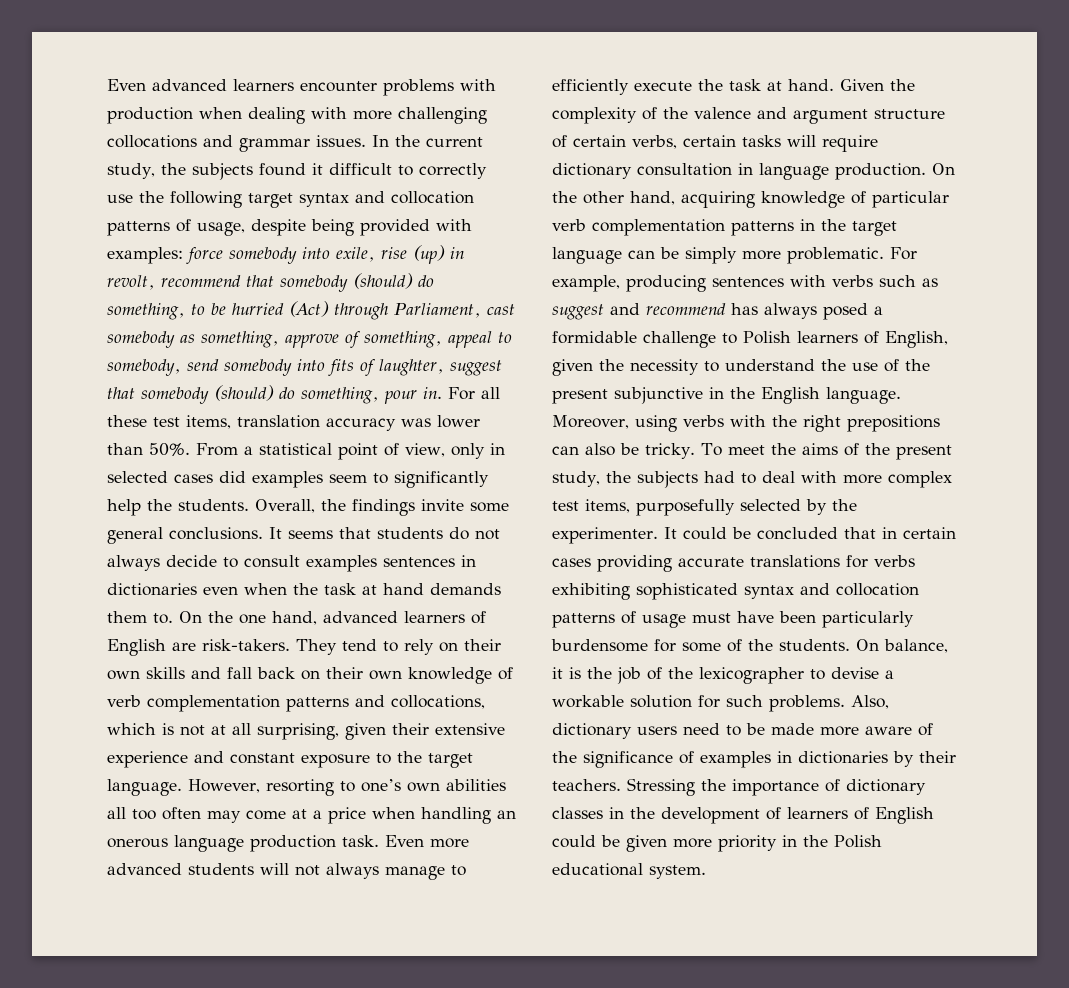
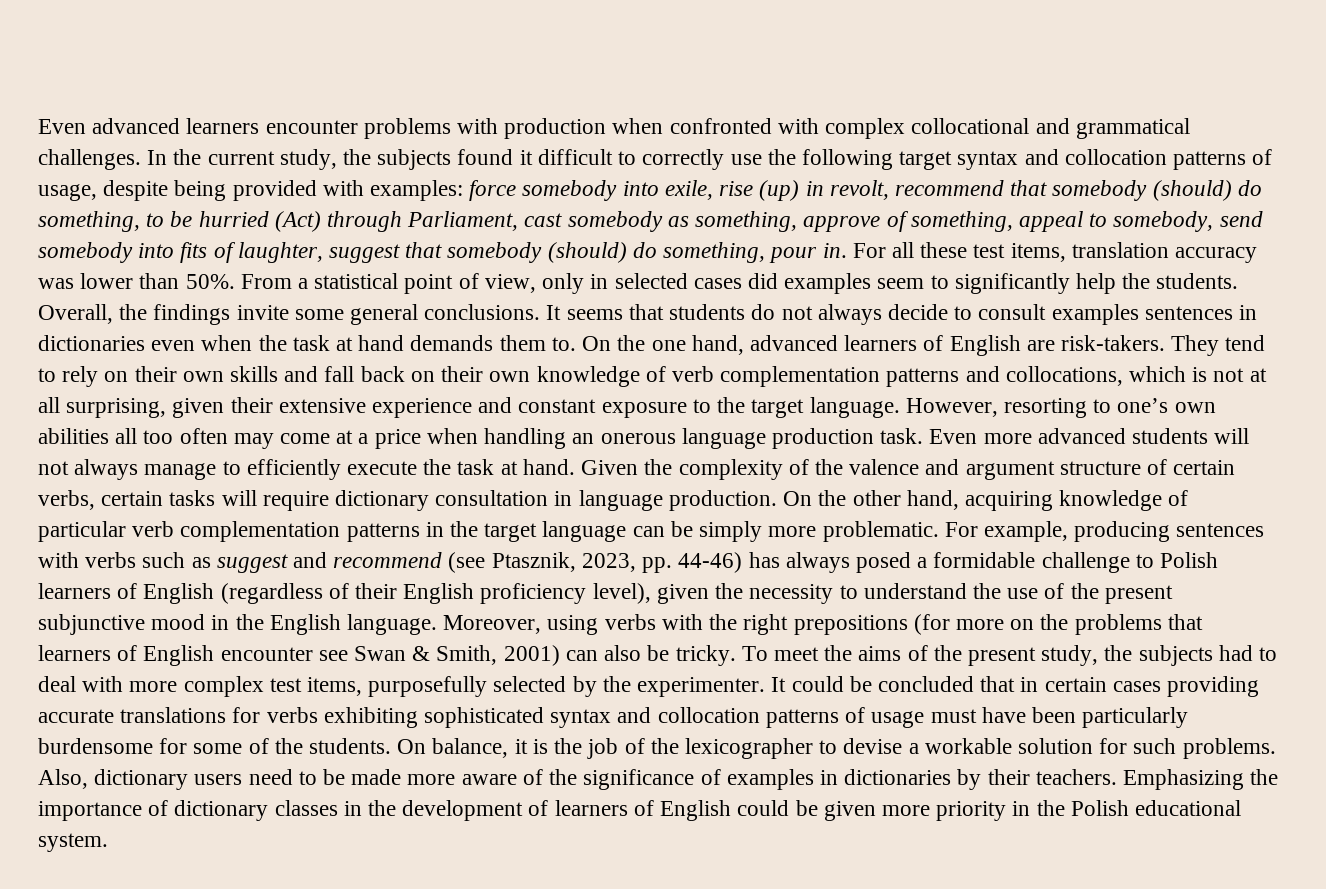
- Even advanced learners encounter problems with production when dealing with more challenging collocations and grammar issues.
+ Even advanced learners encounter problems with production when confronted with complex collocational and grammatical challenges.
- For example, producing sentences with verbs such as suggest and recommend has always posed a formidable challenge to Polish learners of English, given the necessity to understand the use of the present subjunctive in the English language.
+ For example, producing sentences with verbs such as suggest and recommend (see Ptasznik, 2023, pp. 44-46) has always posed a formidable challenge to Polish learners of English (regardless of their English proficiency level), given the necessity to understand the use of the present subjunctive mood in the English language.
- Moreover, using verbs with the right prepositions can also be tricky.
+ Moreover, using verbs with the right prepositions (for more on the problems that learners of English encounter see Swan & Smith, 2001) can also be tricky.
- Stressing the importance of dictionary classes in the development of learners of English could be given more priority in the Polish educational system.
+ Emphasizing the importance of dictionary classes in the development of learners of English could be given more priority in the Polish educational system.

